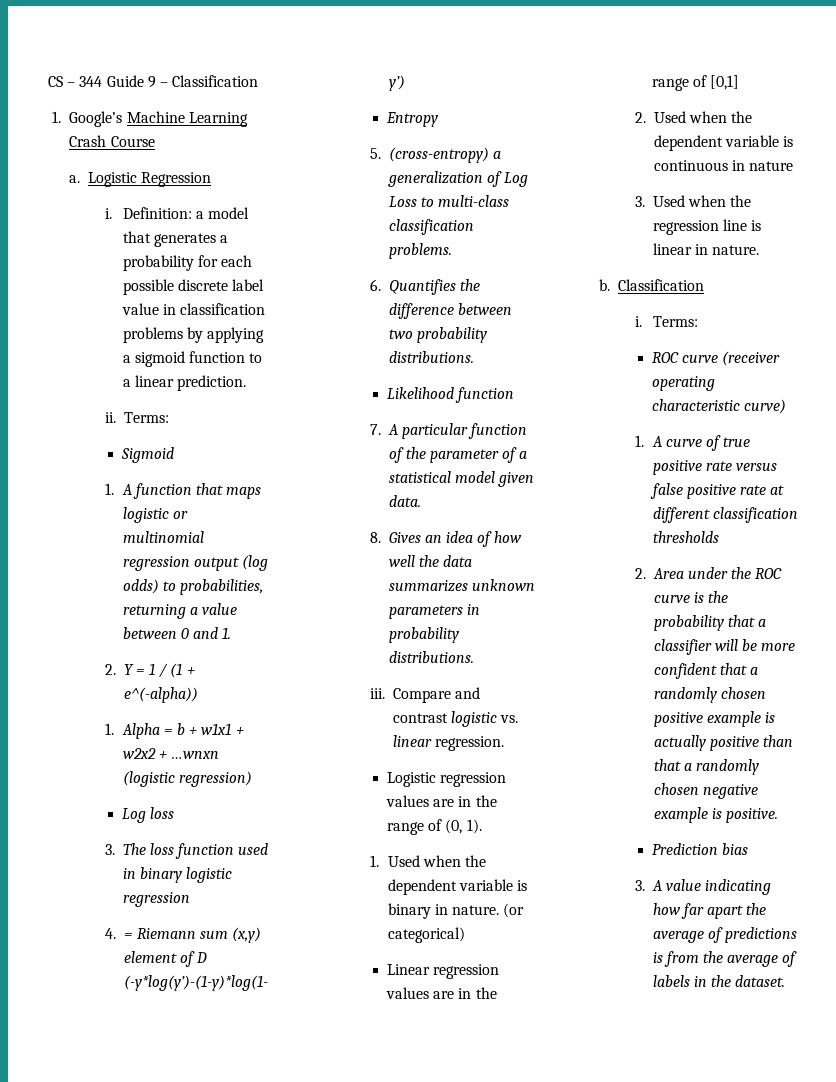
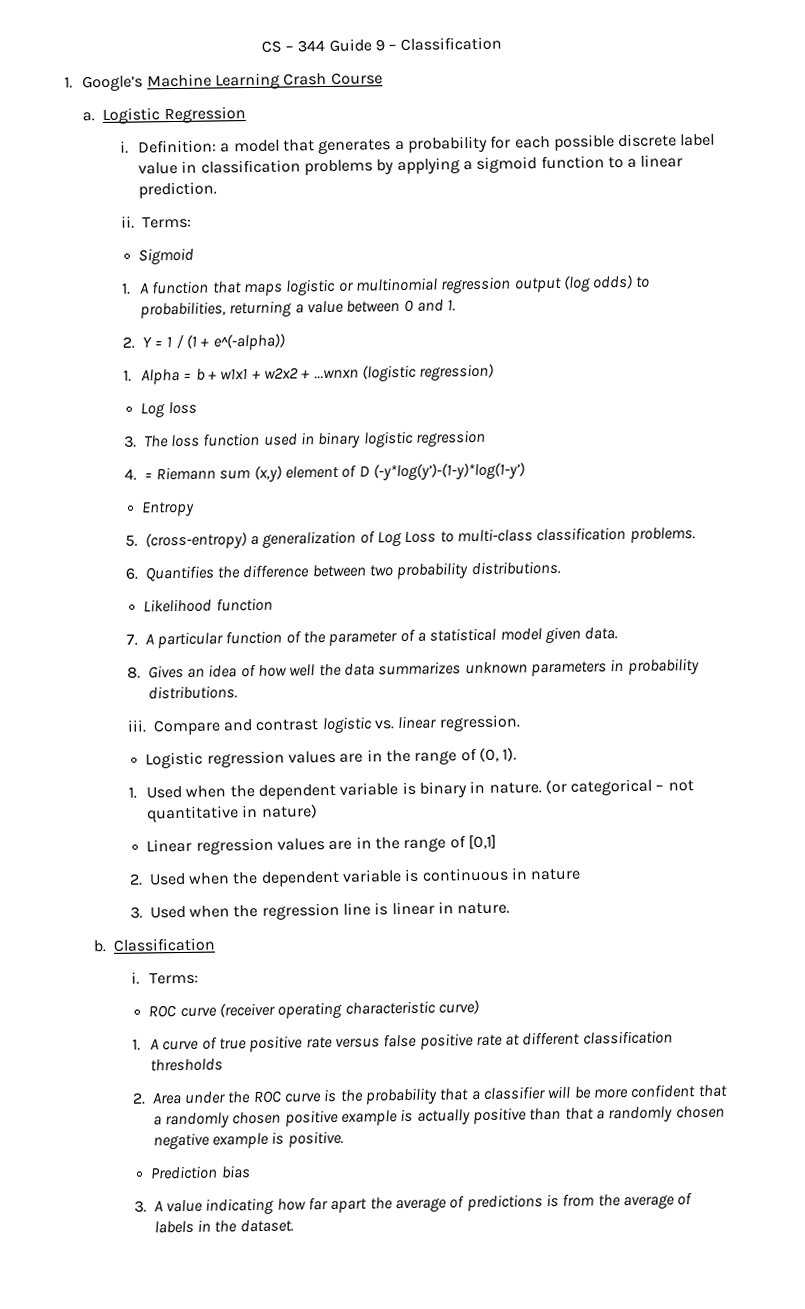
- (or categorical)
+ (or categorical – not quantitative in nature)

